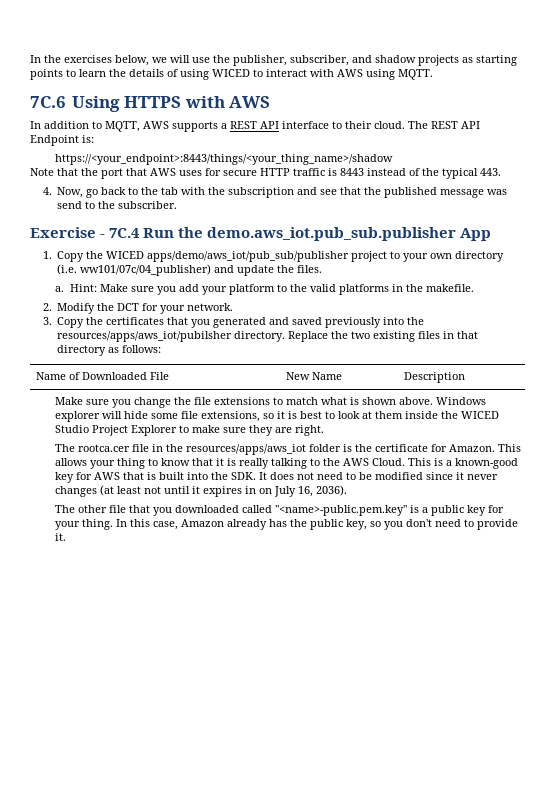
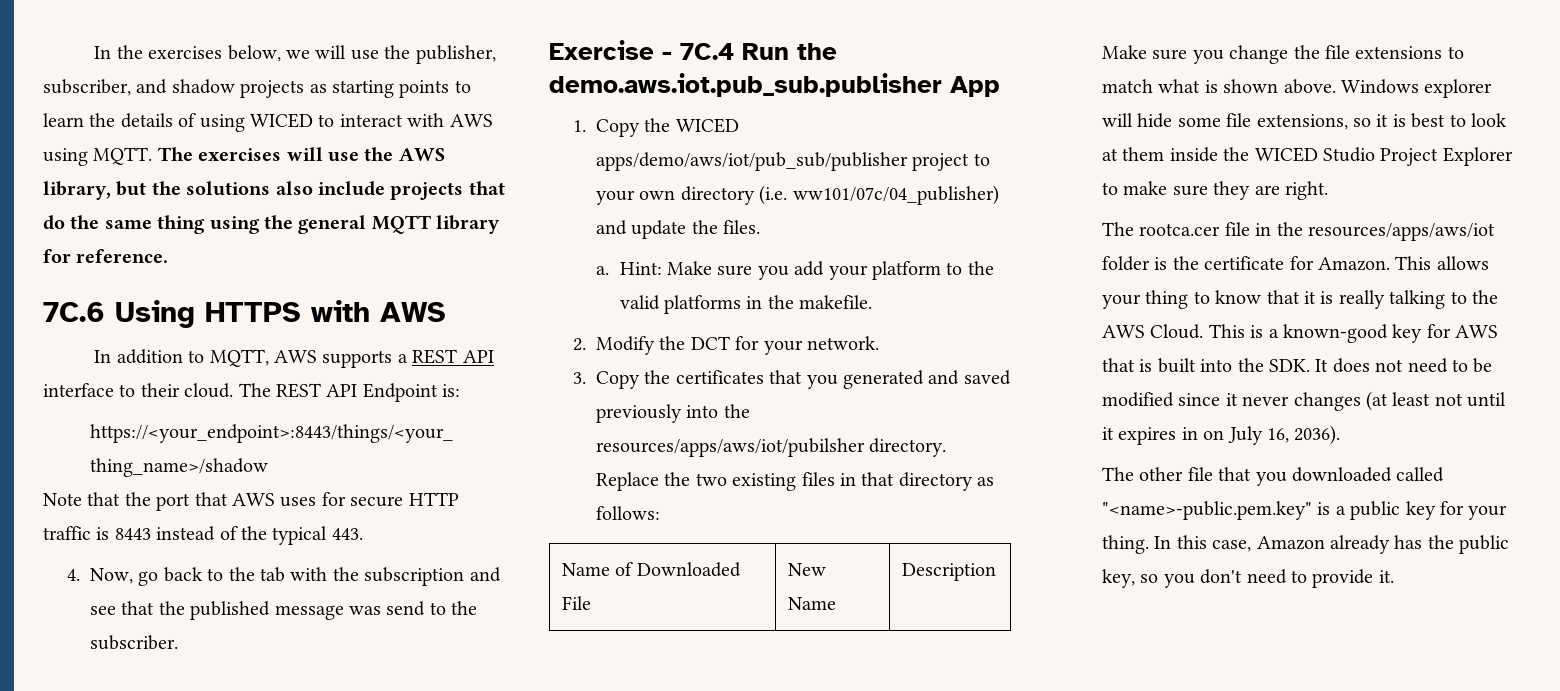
+ The exercises will use the AWS library, but the solutions also include projects that do the same thing using the general MQTT library for reference.
- Exercise - 7C.4 Run the demo.aws_iot.pub_sub.publisher App
+ Exercise - 7C.4 Run the demo.aws.iot.pub_sub.publisher App
- 1. Copy the WICED apps/demo/aws_iot/pub_sub/publisher project to your own directory (i.e. ww101/07c/04_publisher) and update the files.
+ 1. Copy the WICED apps/demo/aws/iot/pub_sub/publisher project to your own directory (i.e. ww101/07c/04_publisher) and update the files.
- 3. Copy the certificates that you generated and saved previously into the resources/apps/aws_iot/pubilsher directory.
+ 3. Copy the certificates that you generated and saved previously into the resources/apps/aws/iot/pubilsher directory.
- The rootca.cer file in the resources/apps/aws_iot folder is the certificate for Amazon.
+ The rootca.cer file in the resources/apps/aws/iot folder is the certificate for Amazon.

